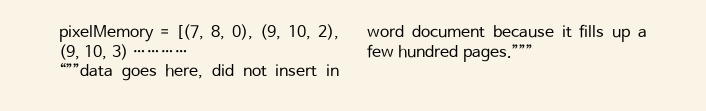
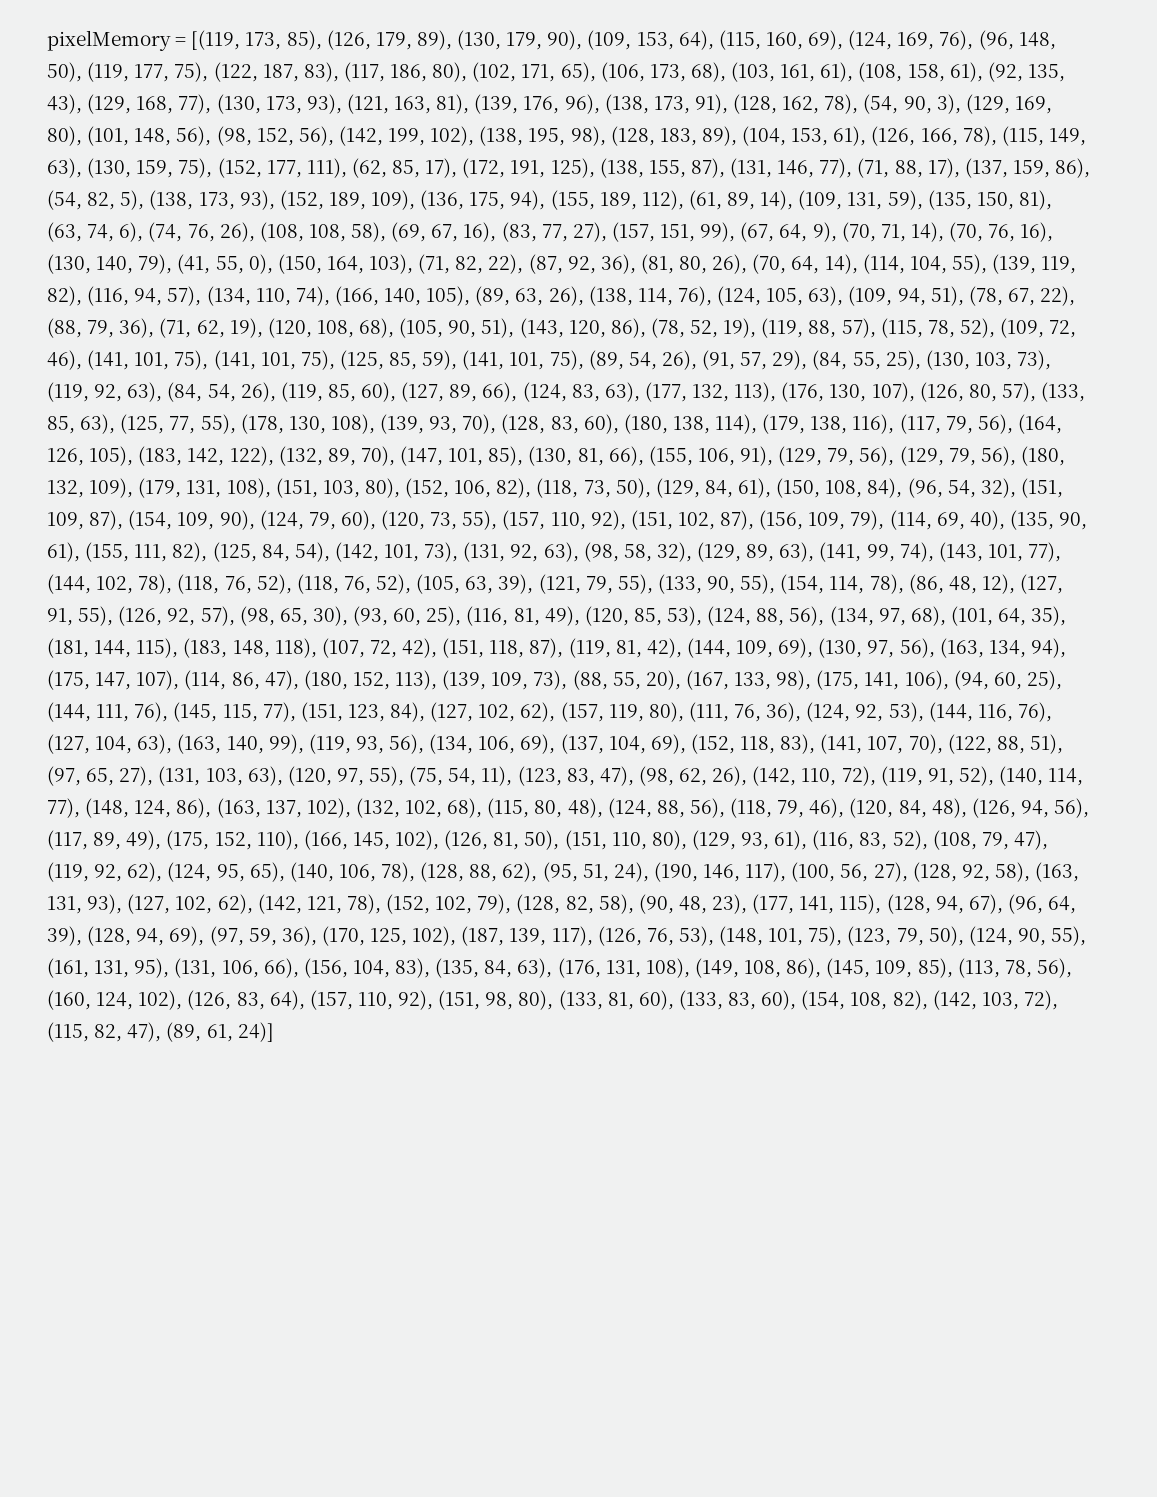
- pixelMemory = [(7, 8, 0), (9, 10, 2), (9, 10, 3) …………
- “””data goes here, did not insert in word document because it fills up a few hundred pages.”””
+ pixelMemory = [(119, 173, 85), (126, 179, 89), (130, 179, 90), (109, 153, 64), (115, 160, 69), (124, 169, 76), (96, 148, 50), (119, 177, 75), (122, 187, 83), (117, 186, 80), (102, 171, 65), (106, 173, 68), (103, 161, 61), (108, 158, 61), (92, 135, 43), (129, 168, 77), (130, 173, 93), (121, 163, 81), (139, 176, 96), (138, 173, 91), (128, 162, 78), (54, 90, 3), (129, 169, 80), (101, 148, 56), (98, 152, 56), (142, 199, 102), (138, 195, 98), (128, 183, 89), (104, 153, 61), (126, 166, 78), (115, 149, 63), (130, 159, 75), (152, 177, 111), (62, 85, 17), (172, 191, 125), (138, 155, 87), (131, 146, 77), (71, 88, 17), (137, 159, 86), (54, 82, 5), (138, 173, 93), (152, 189, 109), (136, 175, 94), (155, 189, 112), (61, 89, 14), (109, 131, 59), (135, 150, 81), (63, 74, 6), (74, 76, 26), (108, 108, 58), (69, 67, 16), (83, 77, 27), (157, 151, 99), (67, 64, 9), (70, 71, 14), (70, 76, 16), (130, 140, 79), (41, 55, 0), (150, 164, 103), (71, 82, 22), (87, 92, 36), (81, 80, 26), (70, 64, 14), (114, 104, 55), (139, 119, 82), (116, 94, 57), (134, 110, 74), (166, 140, 105), (89, 63, 26), (138, 114, 76), (124, 105, 63), (109, 94, 51), (78, 67, 22), (88, 79, 36), (71, 62, 19), (120, 108, 68), (105, 90, 51), (143, 120, 86), (78, 52, 19), (119, 88, 57), (115, 78, 52), (109, 72, 46), (141, 101, 75), (141, 101, 75), (125, 85, 59), (141, 101, 75), (89, 54, 26), (91, 57, 29), (84, 55, 25), (130, 103, 73), (119, 92, 63), (84, 54, 26), (119, 85, 60), (127, 89, 66), (124, 83, 63), (177, 132, 113), (176, 130, 107), (126, 80, 57), (133, 85, 63), (125, 77, 55), (178, 130, 108), (139, 93, 70), (128, 83, 60), (180, 138, 114), (179, 138, 116), (117, 79, 56), (164, 126, 105), (183, 142, 122), (132, 89, 70), (147, 101, 85), (130, 81, 66), (155, 106, 91), (129, 79, 56), (129, 79, 56), (180, 132, 109), (179, 131, 108), (151, 103, 80), (152, 106, 82), (118, 73, 50), (129, 84, 61), (150, 108, 84), (96, 54, 32), (151, 109, 87), (154, 109, 90), (124, 79, 60), (120, 73, 55), (157, 110, 92), (151, 102, 87), (156, 109, 79), (114, 69, 40), (135, 90, 61), (155, 111, 82), (125, 84, 54), (142, 101, 73), (131, 92, 63), (98, 58, 32), (129, 89, 63), (141, 99, 74), (143, 101, 77), (144, 102, 78), (118, 76, 52), (118, 76, 52), (105, 63, 39), (121, 79, 55), (133, 90, 55), (154, 114, 78), (86, 48, 12), (127, 91, 55), (126, 92, 57), (98, 65, 30), (93, 60, 25), (116, 81, 49), (120, 85, 53), (124, 88, 56), (134, 97, 68), (101, 64, 35), (181, 144, 115), (183, 148, 118), (107, 72, 42), (151, 118, 87), (119, 81, 42), (144, 109, 69), (130, 97, 56), (163, 134, 94), (175, 147, 107), (114, 86, 47), (180, 152, 113), (139, 109, 73), (88, 55, 20), (167, 133, 98), (175, 141, 106), (94, 60, 25), (144, 111, 76), (145, 115, 77), (151, 123, 84), (127, 102, 62), (157, 119, 80), (111, 76, 36), (124, 92, 53), (144, 116, 76), (127, 104, 63), (163, 140, 99), (119, 93, 56), (134, 106, 69), (137, 104, 69), (152, 118, 83), (141, 107, 70), (122, 88, 51), (97, 65, 27), (131, 103, 63), (120, 97, 55), (75, 54, 11), (123, 83, 47), (98, 62, 26), (142, 110, 72), (119, 91, 52), (140, 114, 77), (148, 124, 86), (163, 137, 102), (132, 102, 68), (115, 80, 48), (124, 88, 56), (118, 79, 46), (120, 84, 48), (126, 94, 56), (117, 89, 49), (175, 152, 110), (166, 145, 102), (126, 81, 50), (151, 110, 80), (129, 93, 61), (116, 83, 52), (108, 79, 47), (119, 92, 62), (124, 95, 65), (140, 106, 78), (128, 88, 62), (95, 51, 24), (190, 146, 117), (100, 56, 27), (128, 92, 58), (163, 131, 93), (127, 102, 62), (142, 121, 78), (152, 102, 79), (128, 82, 58), (90, 48, 23), (177, 141, 115), (128, 94, 67), (96, 64, 39), (128, 94, 69), (97, 59, 36), (170, 125, 102), (187, 139, 117), (126, 76, 53), (148, 101, 75), (123, 79, 50), (124, 90, 55), (161, 131, 95), (131, 106, 66), (156, 104, 83), (135, 84, 63), (176, 131, 108), (149, 108, 86), (145, 109, 85), (113, 78, 56), (160, 124, 102), (126, 83, 64), (157, 110, 92), (151, 98, 80), (133, 81, 60), (133, 83, 60), (154, 108, 82), (142, 103, 72), (115, 82, 47), (89, 61, 24)]

